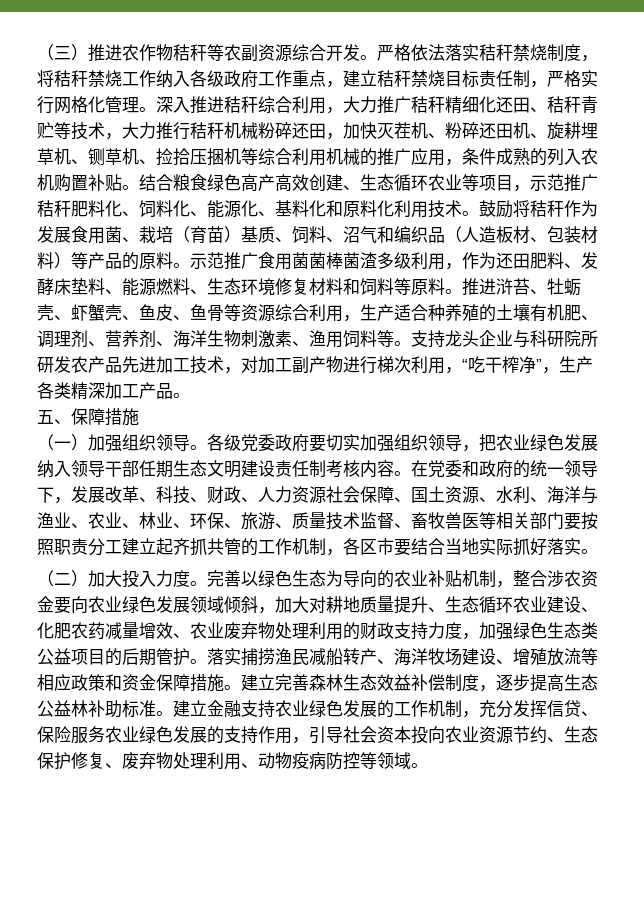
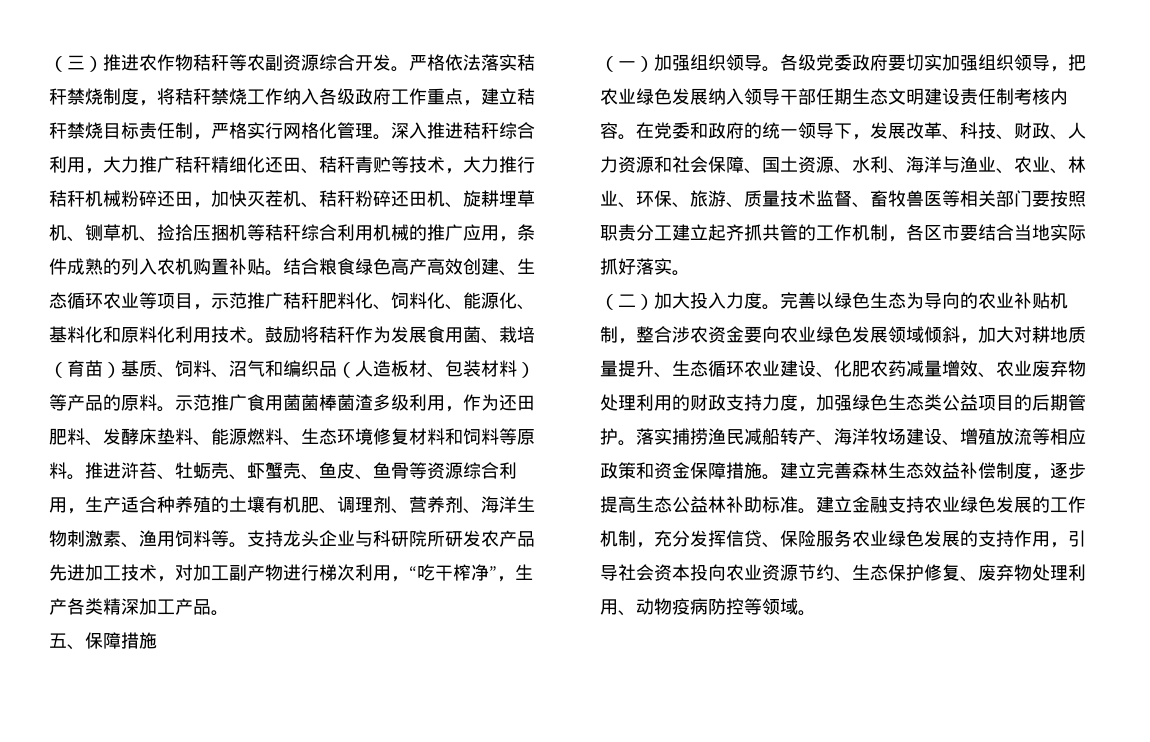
- 深入推进秸秆综合利用，大力推广秸秆精细化还田、秸秆青贮等技术，大力推行秸秆机械粉碎还田，加快灭茬机、粉碎还田机、旋耕埋草机、铡草机、捡拾压捆机等综合利用机械的推广应用，条件成熟的列入农机购置补贴。
+ 深入推进秸秆综合利用，大力推广秸秆精细化还田、秸秆青贮等技术，大力推行秸秆机械粉碎还田，加快灭茬机、秸秆粉碎还田机、旋耕埋草机、铡草机、捡拾压捆机等秸秆综合利用机械的推广应用，条件成熟的列入农机购置补贴。
- 在党委和政府的统一领导下，发展改革、科技、财政、人力资源社会保障、国土资源、水利、海洋与渔业、农业、林业、环保、旅游、质量技术监督、畜牧兽医等相关部门要按照职责分工建立起齐抓共管的工作机制，各区市要结合当地实际抓好落实。
+ 在党委和政府的统一领导下，发展改革、科技、财政、人力资源和社会保障、国土资源、水利、海洋与渔业、农业、林业、环保、旅游、质量技术监督、畜牧兽医等相关部门要按照职责分工建立起齐抓共管的工作机制，各区市要结合当地实际抓好落实。

